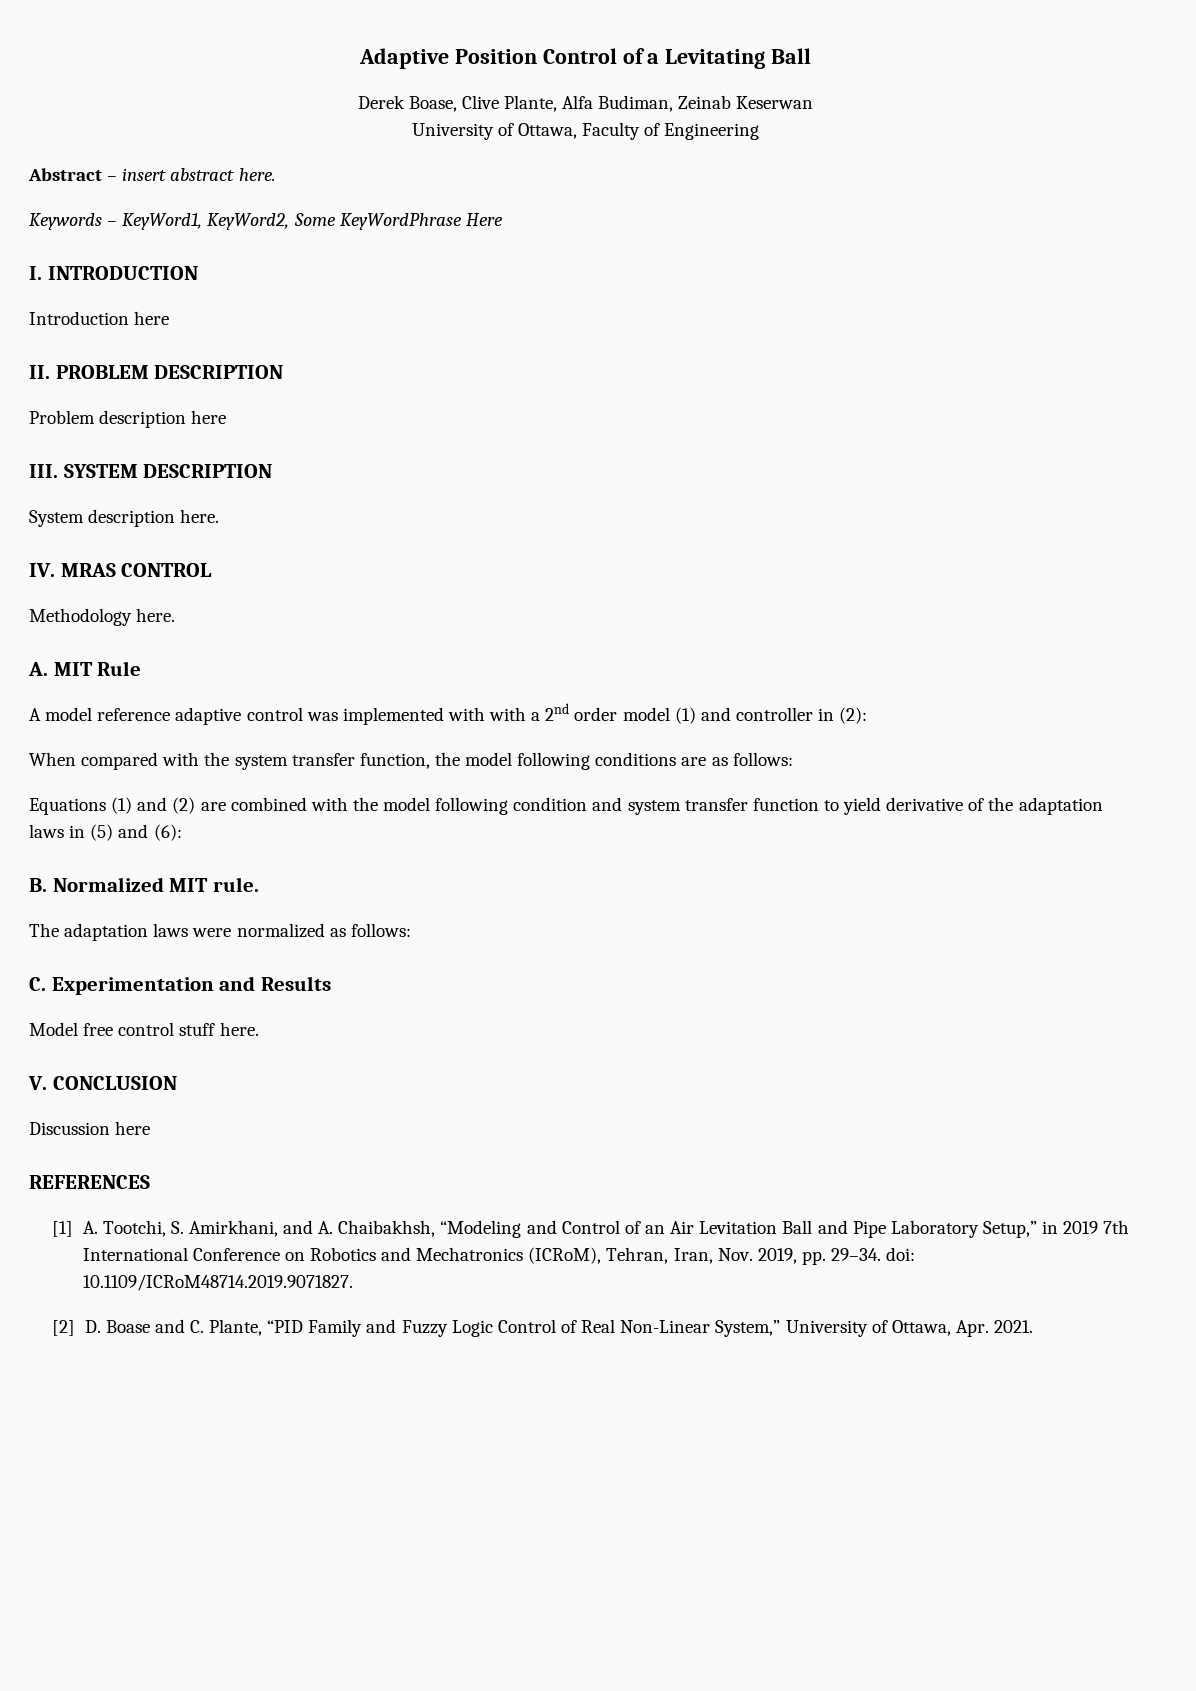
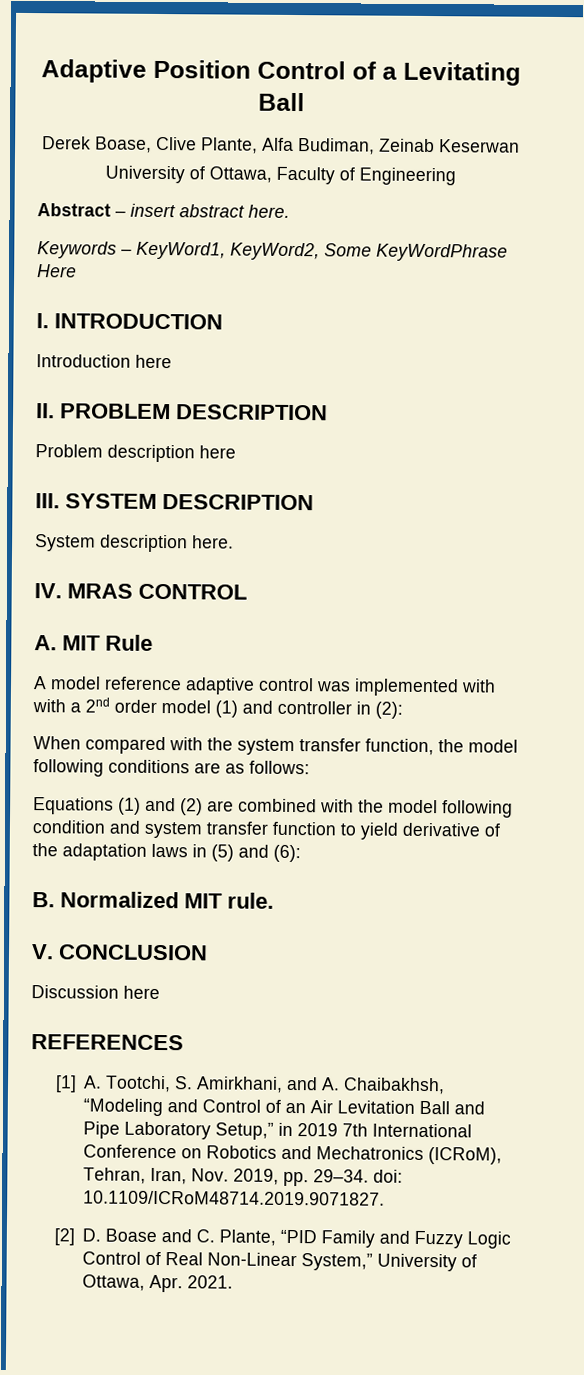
- Methodology here.
- The adaptation laws were normalized as follows:
- C. Experimentation and Results
- Model free control stuff here.

